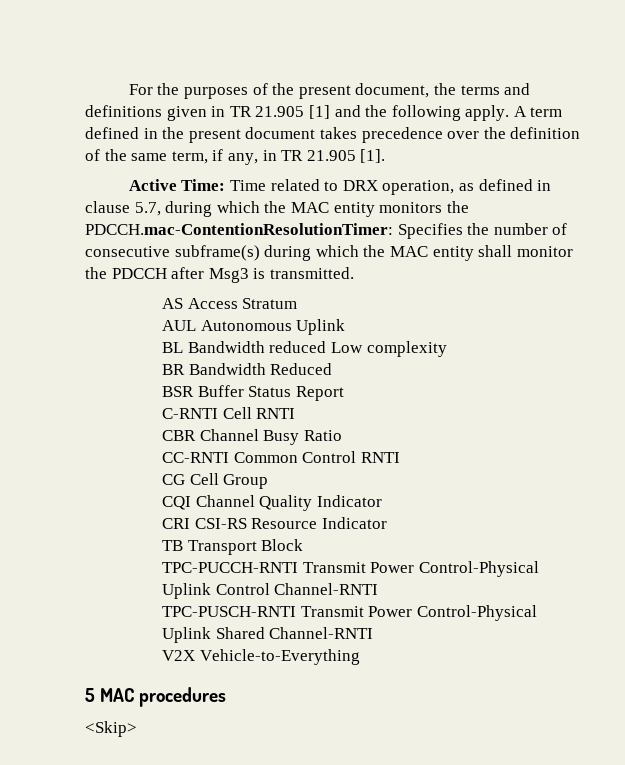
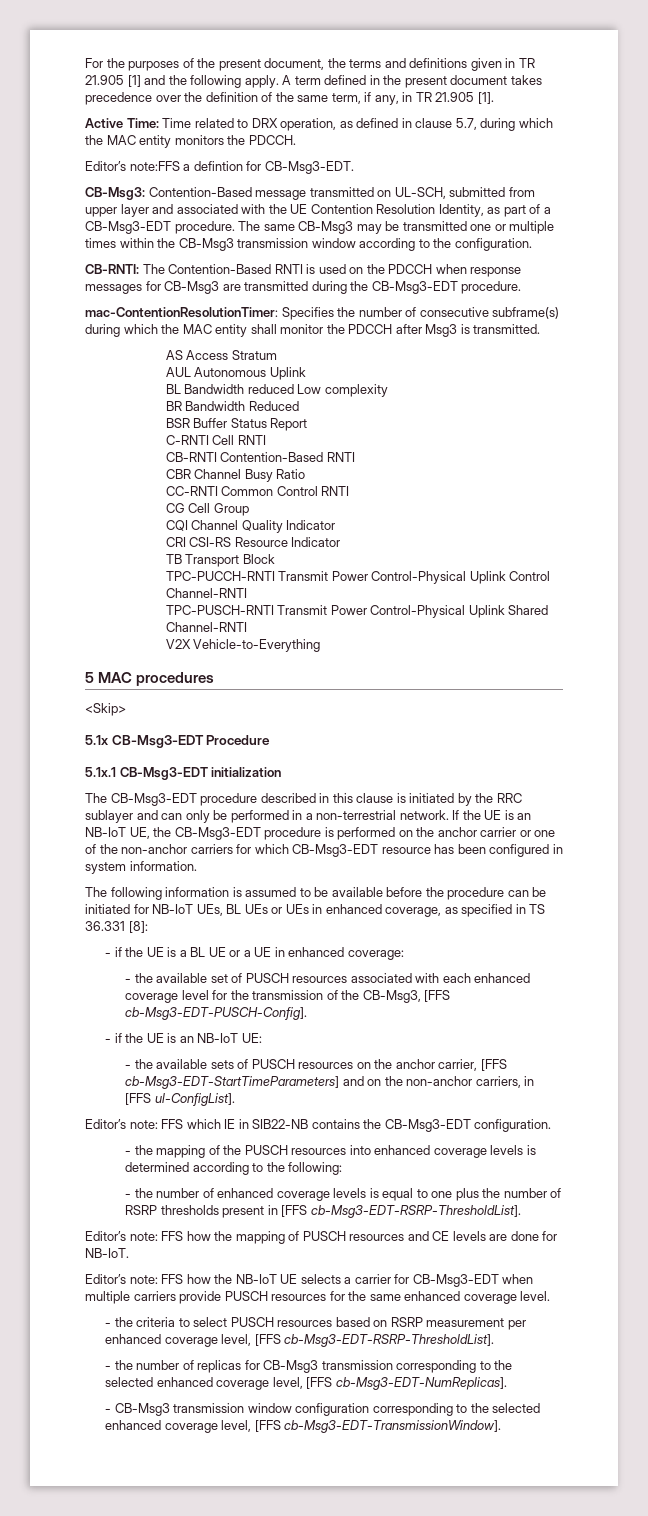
- Active Time: Time related to DRX operation, as defined in clause 5.7, during which the MAC entity monitors the PDCCH.mac-ContentionResolutionTimer: Specifies the number of consecutive subframe(s) during which the MAC entity shall monitor the PDCCH after Msg3 is transmitted.
+ Active Time: Time related to DRX operation, as defined in clause 5.7, during which the MAC entity monitors the PDCCH.
+ Editor’s note:FFS a defintion for CB-Msg3-EDT.
+ CB-Msg3: Contention-Based message transmitted on UL-SCH, submitted from upper layer and associated with the UE Contention Resolution Identity, as part of a CB-Msg3-EDT procedure. The same CB-Msg3 may be transmitted one or multiple times within the CB-Msg3 transmission window according to the configuration.
+ CB-RNTI: The Contention-Based RNTI is used on the PDCCH when response messages for CB-Msg3 are transmitted during the CB-Msg3-EDT procedure.
+ mac-ContentionResolutionTimer: Specifies the number of consecutive subframe(s) during which the MAC entity shall monitor the PDCCH after Msg3 is transmitted.
+ CB-RNTI Contention-Based RNTI
+ 5.1x CB-Msg3-EDT Procedure
+ 5.1x.1 CB-Msg3-EDT initialization
+ The CB-Msg3-EDT procedure described in this clause is initiated by the RRC sublayer and can only be performed in a non-terrestrial network. If the UE is an NB-IoT UE, the CB-Msg3-EDT procedure is performed on the anchor carrier or one of the non-anchor carriers for which CB-Msg3-EDT resource has been configured in system information.
+ The following information is assumed to be available before the procedure can be initiated for NB-IoT UEs, BL UEs or UEs in enhanced coverage, as specified in TS 36.331 [8]:
+ - if the UE is a BL UE or a UE in enhanced coverage:
+ - the available set of PUSCH resources associated with each enhanced coverage level for the transmission of the CB-Msg3, [FFS cb-Msg3-EDT-PUSCH-Config].
+ - if the UE is an NB-IoT UE:
+ - the available sets of PUSCH resources on the anchor carrier, [FFS cb-Msg3-EDT-StartTimeParameters] and on the non-anchor carriers, in [FFS ul-ConfigList].
+ Editor’s note: FFS which IE in SIB22-NB contains the CB-Msg3-EDT configuration.
+ - the mapping of the PUSCH resources into enhanced coverage levels is determined according to the following:
+ - the number of enhanced coverage levels is equal to one plus the number of RSRP thresholds present in [FFS cb-Msg3-EDT-RSRP-ThresholdList].
+ Editor’s note: FFS how the mapping of PUSCH resources and CE levels are done for NB-IoT.
+ Editor’s note: FFS how the NB-IoT UE selects a carrier for CB-Msg3-EDT when multiple carriers provide PUSCH resources for the same enhanced coverage level.
+ - the criteria to select PUSCH resources based on RSRP measurement per enhanced coverage level, [FFS cb-Msg3-EDT-RSRP-ThresholdList].
+ - the number of replicas for CB-Msg3 transmission corresponding to the selected enhanced coverage level, [FFS cb-Msg3-EDT-NumReplicas].
+ - CB-Msg3 transmission window configuration corresponding to the selected enhanced coverage level, [FFS cb-Msg3-EDT-TransmissionWindow].

